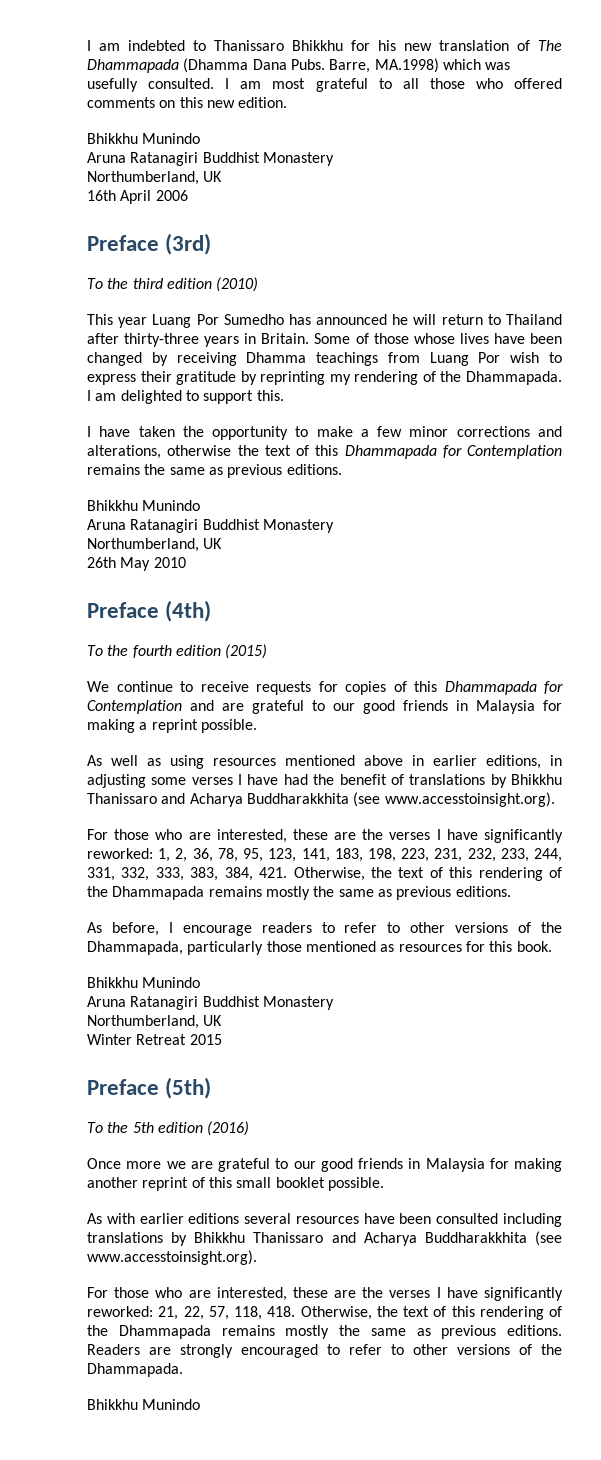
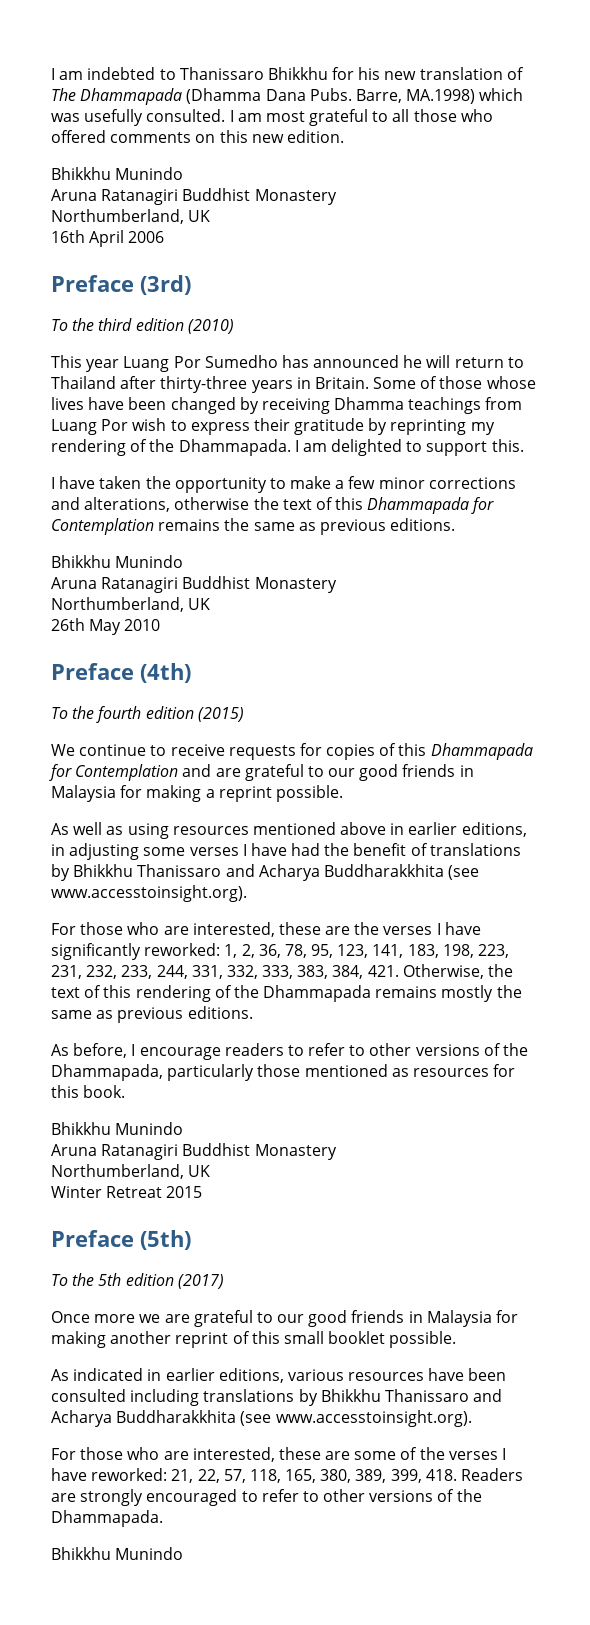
- To the 5th edition (2016)
+ To the 5th edition (2017)
- As with earlier editions several resources have been consulted including translations by Bhikkhu Thanissaro and Acharya Buddharakkhita (see www.accesstoinsight.org).
+ As indicated in earlier editions, various resources have been consulted including translations by Bhikkhu Thanissaro and Acharya Buddharakkhita (see www.accesstoinsight.org).
- For those who are interested, these are the verses I have significantly reworked: 21, 22, 57, 118, 418. Otherwise, the text of this rendering of the Dhammapada remains mostly the same as previous editions. Readers are strongly encouraged to refer to other versions of the Dhammapada.
+ For those who are interested, these are some of the verses I have reworked: 21, 22, 57, 118, 165, 380, 389, 399, 418. Readers are strongly encouraged to refer to other versions of the Dhammapada.

